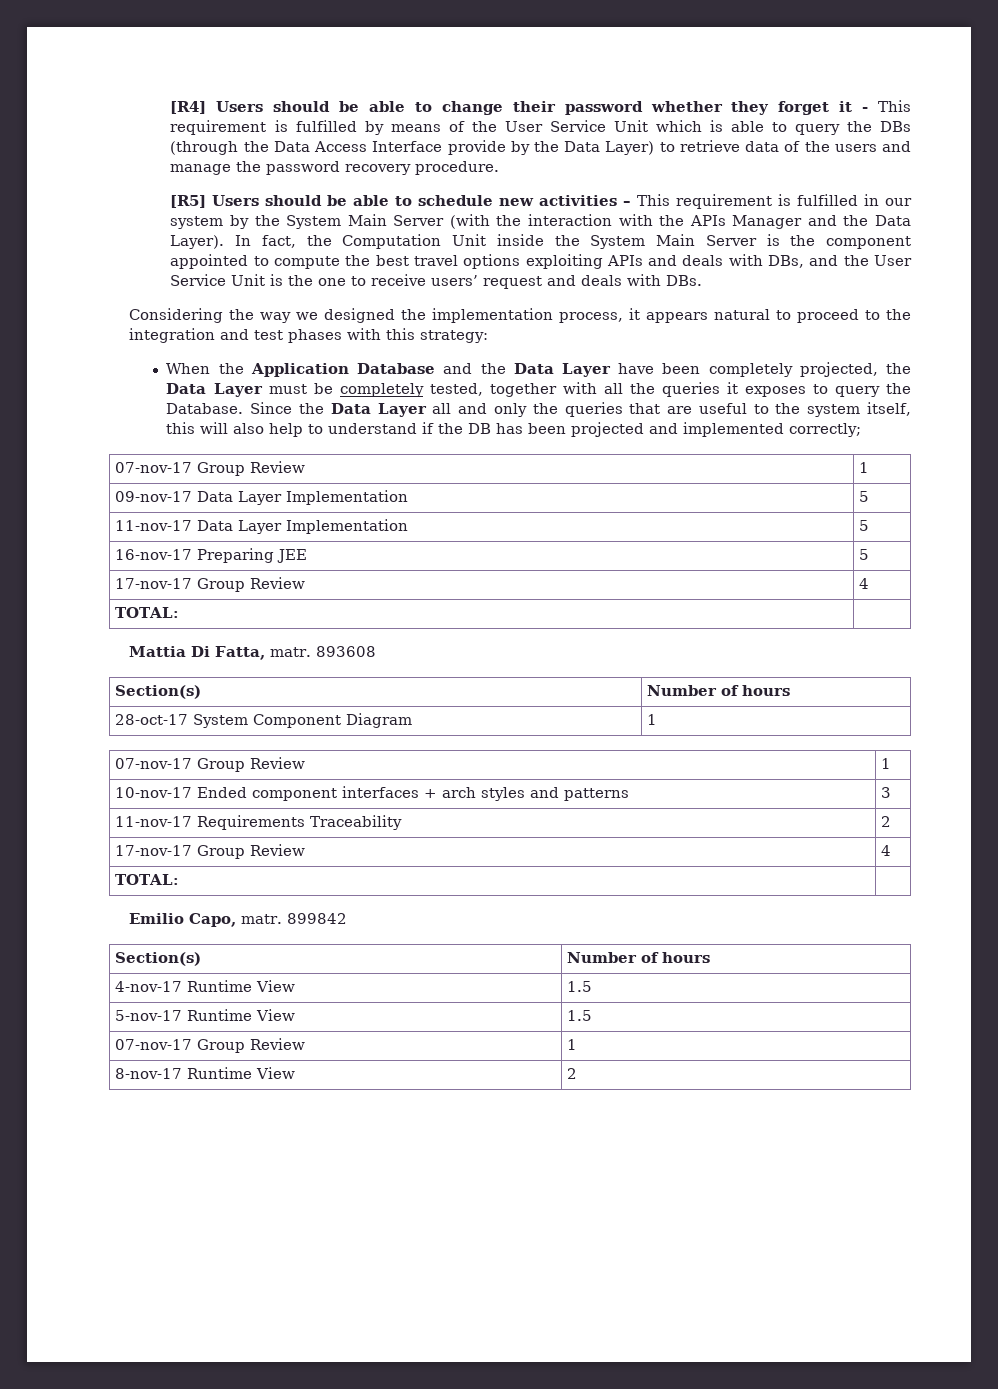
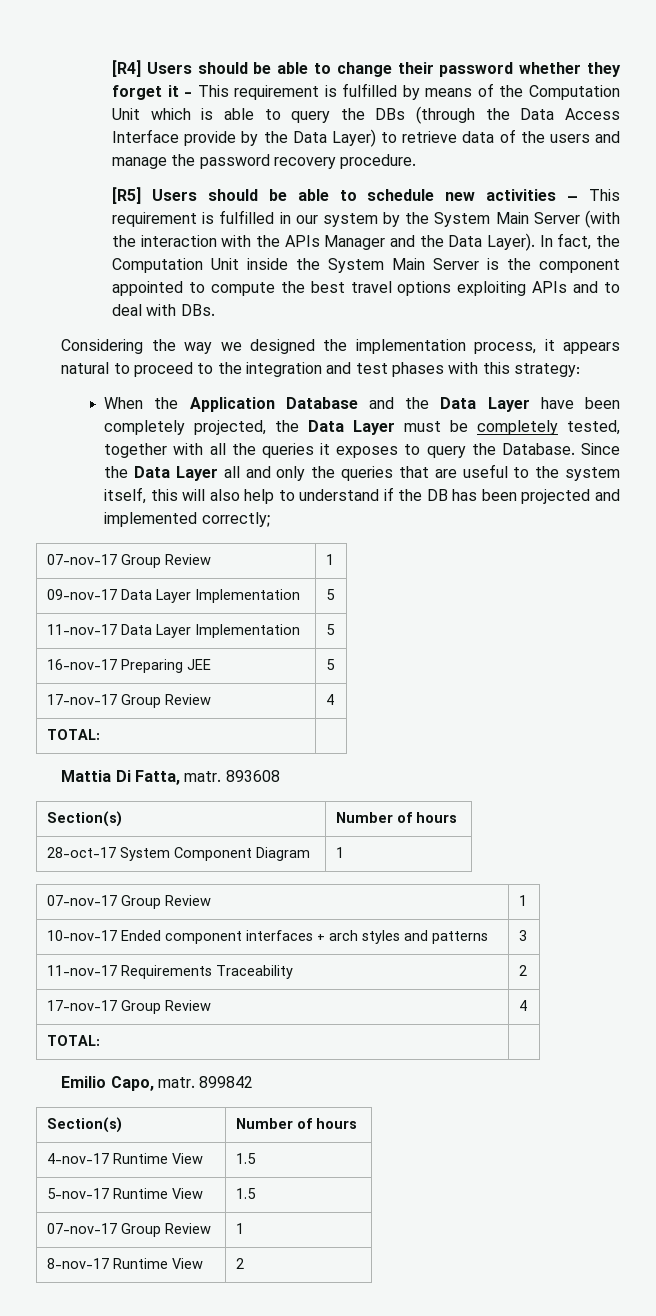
- [R4] Users should be able to change their password whether they forget it - This requirement is fulfilled by means of the User Service Unit which is able to query the DBs (through the Data Access Interface provide by the Data Layer) to retrieve data of the users and manage the password recovery procedure.
+ [R4] Users should be able to change their password whether they forget it - This requirement is fulfilled by means of the Computation Unit which is able to query the DBs (through the Data Access Interface provide by the Data Layer) to retrieve data of the users and manage the password recovery procedure.
- In fact, the Computation Unit inside the System Main Server is the component appointed to compute the best travel options exploiting APIs and deals with DBs, and the User Service Unit is the one to receive users’ request and deals with DBs.
+ In fact, the Computation Unit inside the System Main Server is the component appointed to compute the best travel options exploiting APIs and to deal with DBs.

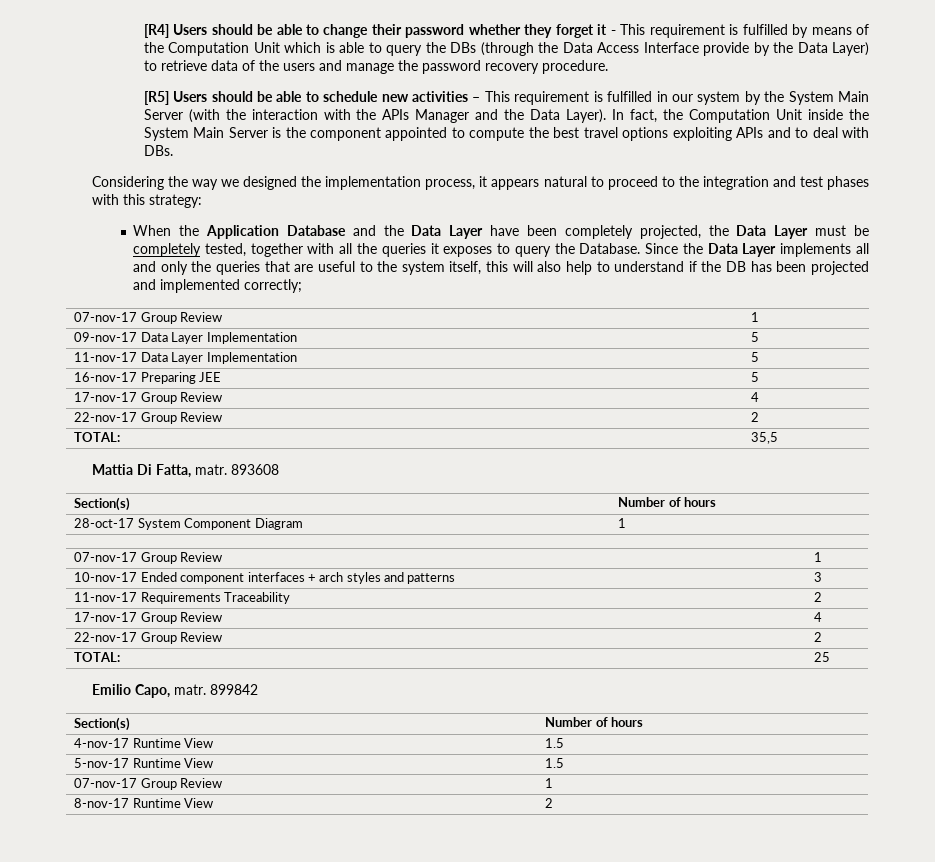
- Since the Data Layer all and only the queries that are useful to the system itself, this will also help to understand if the DB has been projected and implemented correctly;
+ Since the Data Layer implements all and only the queries that are useful to the system itself, this will also help to understand if the DB has been projected and implemented correctly;
  16-nov-17 Preparing JEE | 5
  17-nov-17 Group Review | 4
- TOTAL: |
+ 22-nov-17 Group Review | 2
+ TOTAL: | 35,5
  11-nov-17 Requirements Traceability | 2
  17-nov-17 Group Review | 4
- TOTAL: |
+ 22-nov-17 Group Review | 2
+ TOTAL: | 25

